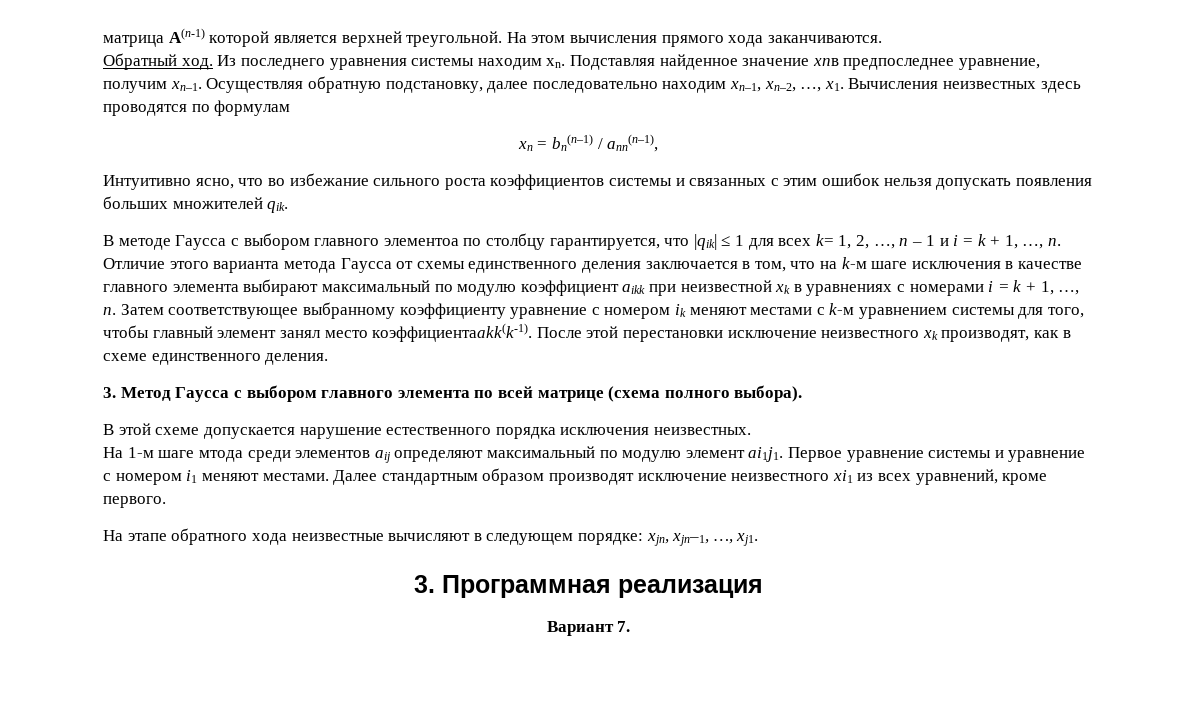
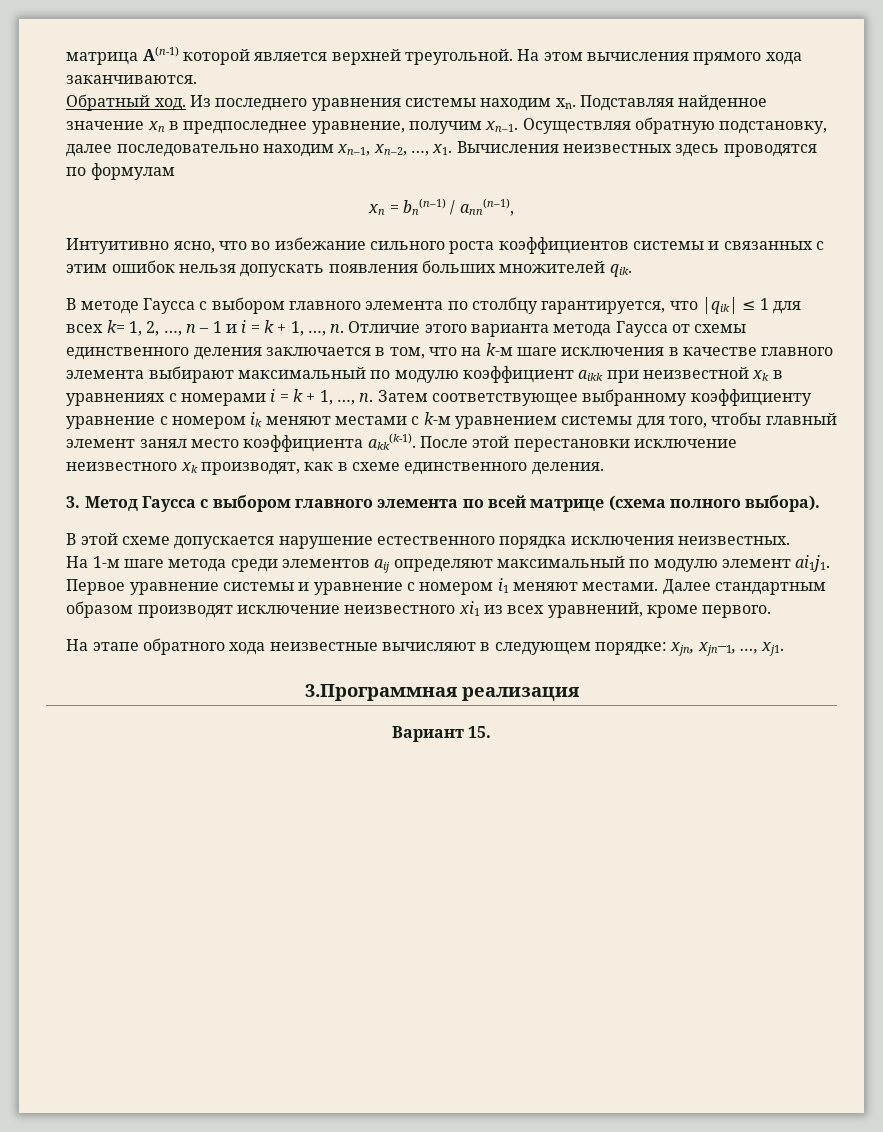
- Подставляя найденное значение xnв предпоследнее уравнение, получим xn–1.
+ Подставляя найденное значение xn в предпоследнее уравнение, получим xn–1.
- В методе Гаусса с выбором главного элементоа по столбцу гарантируется, что |qik| ≤ 1 для всех k= 1, 2, …, n – 1 и i = k + 1, …, n.
+ В методе Гаусса с выбором главного элемента по столбцу гарантируется, что |qik| ≤ 1 для всех k= 1, 2, …, n – 1 и i = k + 1, …, n.
- Затем соответствующее выбранному коэффициенту уравнение с номером ik меняют местами с k-м уравнением системы для того, чтобы главный элемент занял место коэффициентаakk(k-1).
+ Затем соответствующее выбранному коэффициенту уравнение с номером ik меняют местами с k-м уравнением системы для того, чтобы главный элемент занял место коэффициента akk(k-1).
- На 1-м шаге мтода среди элементов aij определяют максимальный по модулю элемент ai1j1.
+ На 1-м шаге метода среди элементов aij определяют максимальный по модулю элемент ai1j1.
- 3. Программная реализация
+ 3.Программная реализация
- Вариант 7.
+ Вариант 15.

